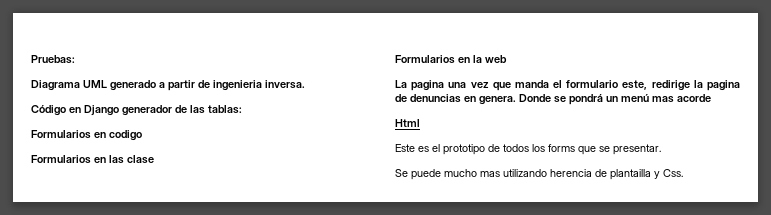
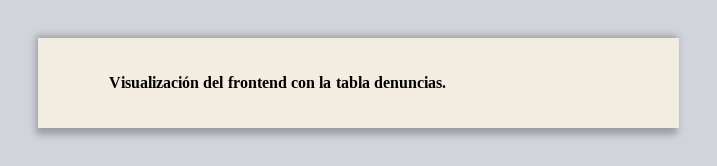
- Pruebas:
- Diagrama UML generado a partir de ingenieria inversa.
- Código en Django generador de las tablas:
- Formularios en codigo
- Formularios en las clase
- Formularios en la web
- La pagina una vez que manda el formulario este, redirige la pagina de denuncias en genera. Donde se pondrá un menú mas acorde
- Html
- Este es el prototipo de todos los forms que se presentar.
- Se puede mucho mas utilizando herencia de plantailla y Css.
+ Visualización del frontend con la tabla denuncias.

